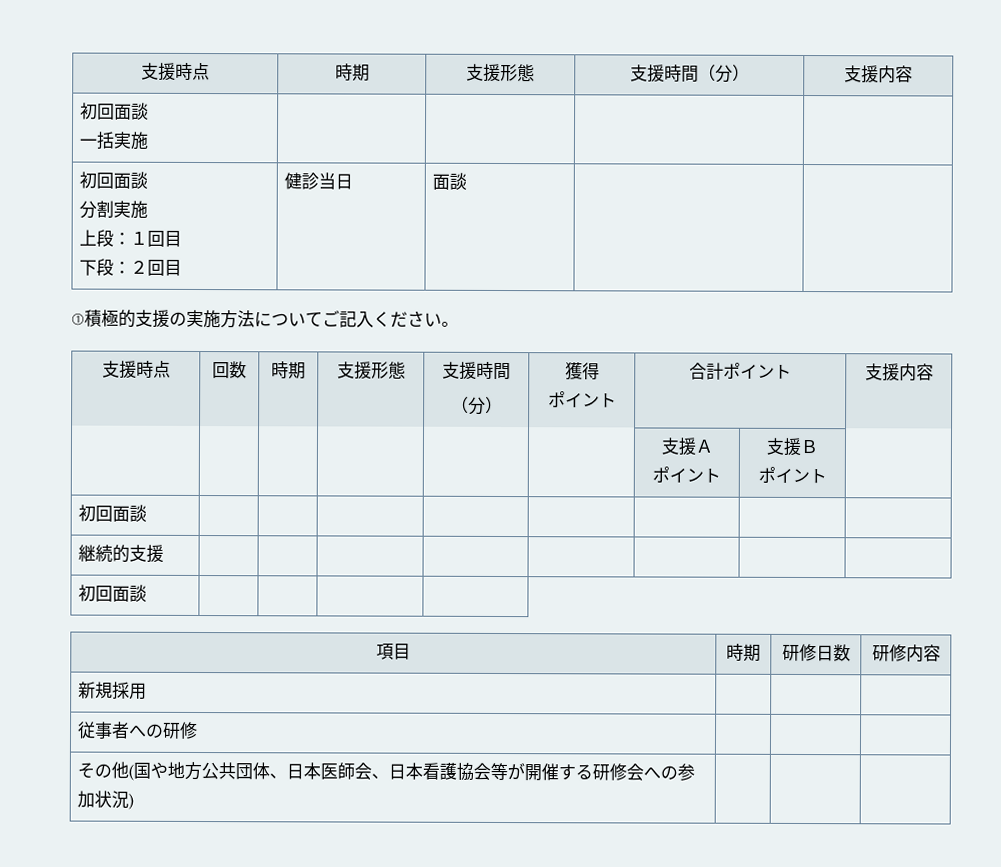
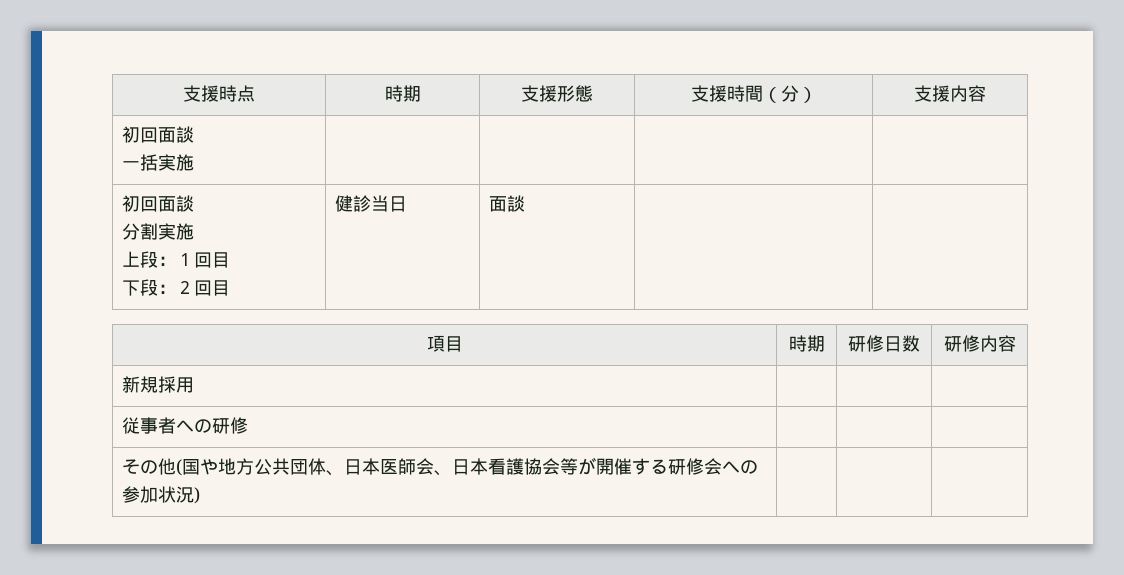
- ①積極的支援の実施方法についてご記入ください。
- 支援時点 | 回数 | 時期 | 支援形態 | 支援時間
- （分） | 獲得
- ポイント | 合計ポイント | 支援内容
- | | | | | | 支援Ａ
- ポイント | 支援Ｂ
- ポイント |
- 初回面談 | | | | | | | |
- 継続的支援 | | | | | | | |
- 初回面談 | | | |

